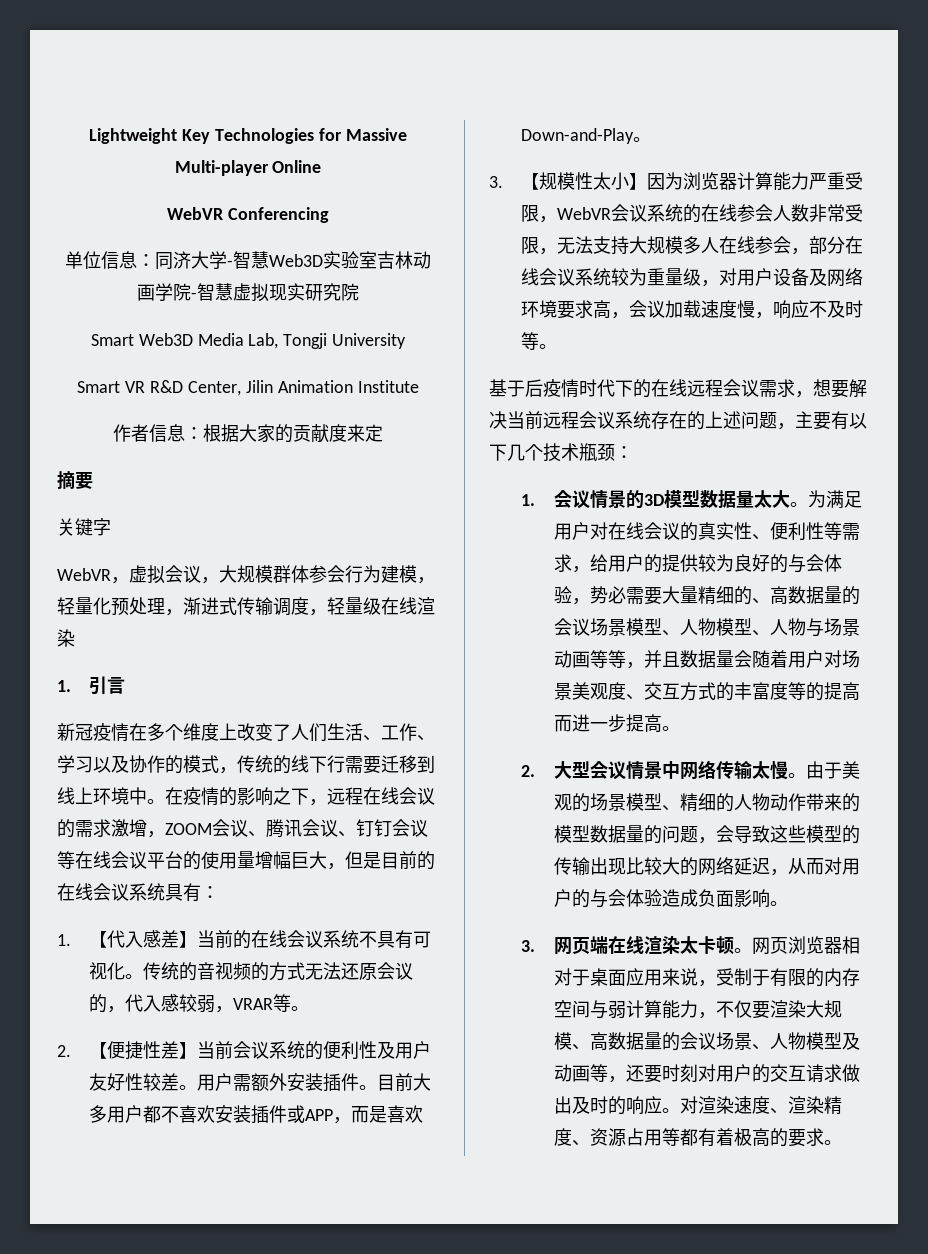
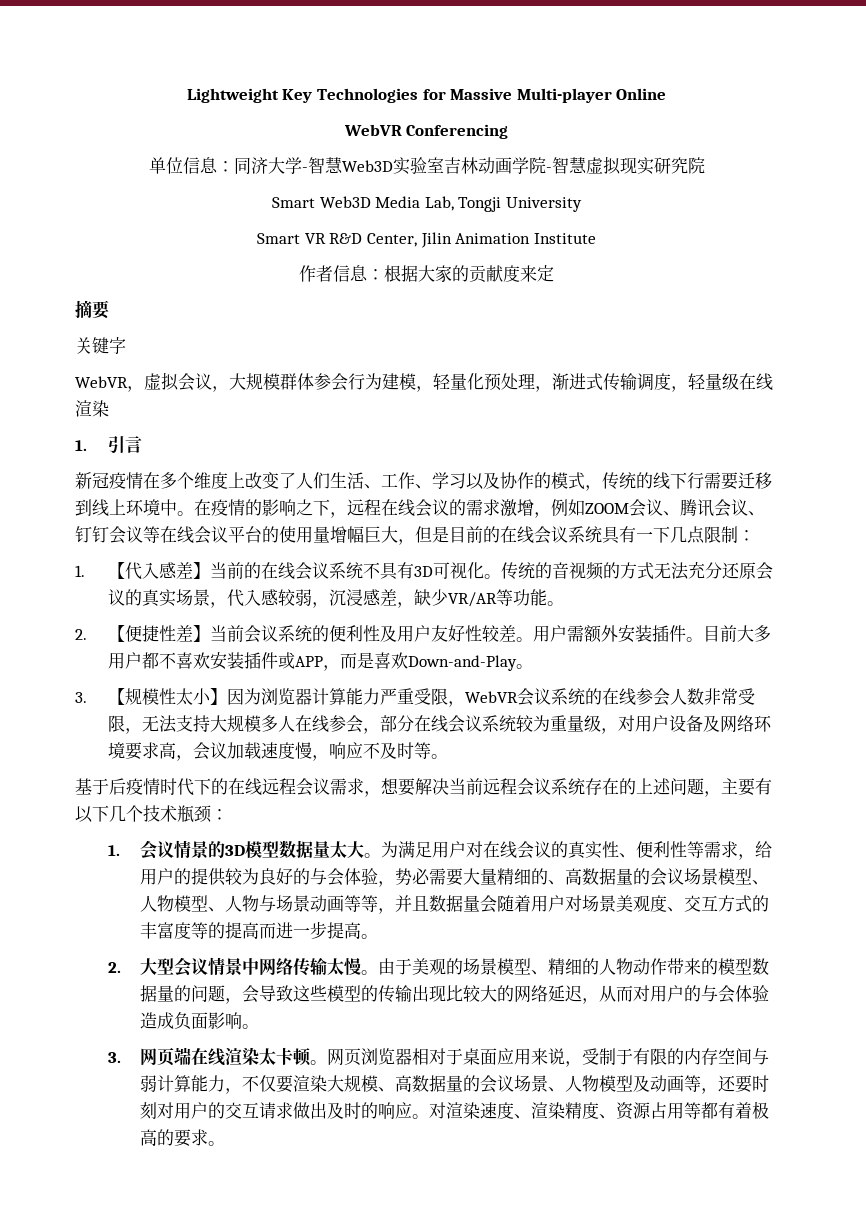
- 在疫情的影响之下，远程在线会议的需求激增，ZOOM会议、腾讯会议、钉钉会议等在线会议平台的使用量增幅巨大，但是目前的在线会议系统具有：
+ 在疫情的影响之下，远程在线会议的需求激增，例如ZOOM会议、腾讯会议、钉钉会议等在线会议平台的使用量增幅巨大，但是目前的在线会议系统具有一下几点限制：
- 1.【代入感差】当前的在线会议系统不具有可视化。
+ 1.【代入感差】当前的在线会议系统不具有3D可视化。
- 传统的音视频的方式无法还原会议的，代入感较弱，VRAR等。
+ 传统的音视频的方式无法充分还原会议的真实场景，代入感较弱，沉浸感差，缺少VR/AR等功能。

